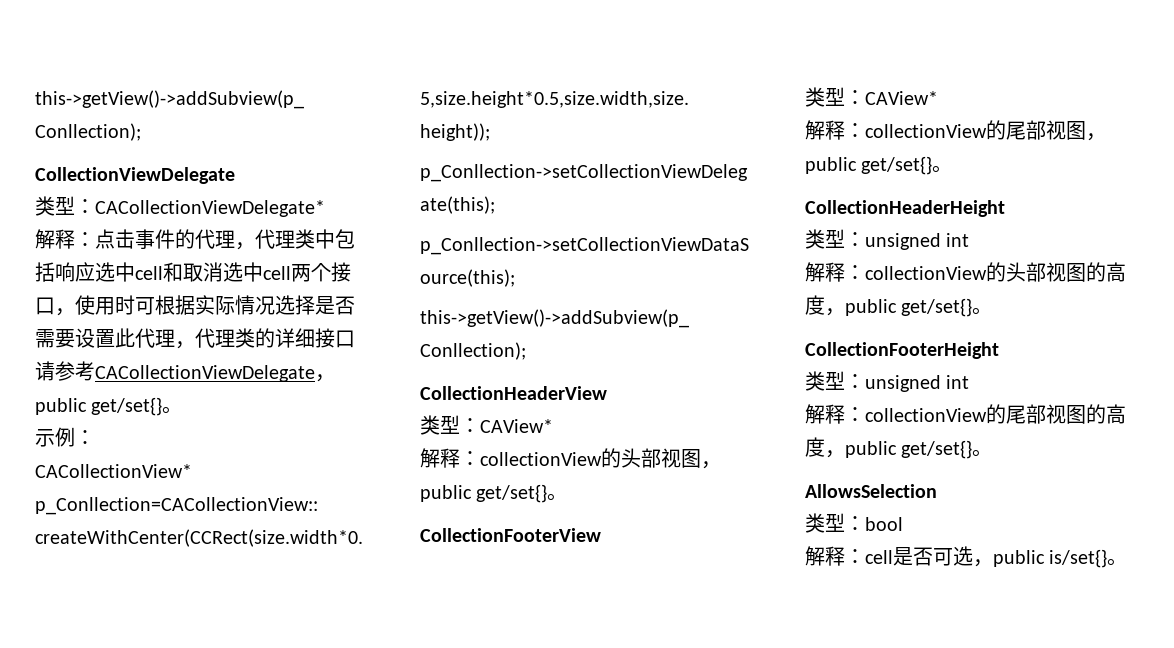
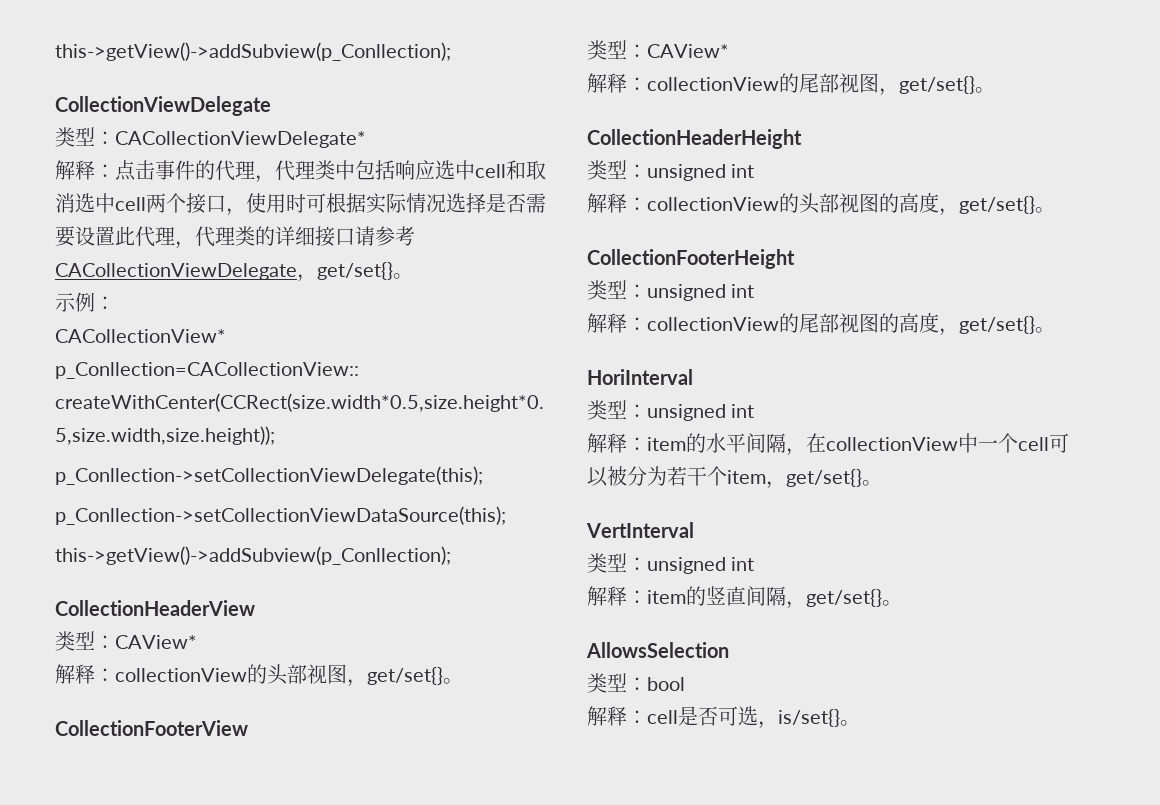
- 解释：点击事件的代理，代理类中包括响应选中cell和取消选中cell两个接口，使用时可根据实际情况选择是否需要设置此代理，代理类的详细接口请参考CACollectionViewDelegate，public get/set{}。
+ 解释：点击事件的代理，代理类中包括响应选中cell和取消选中cell两个接口，使用时可根据实际情况选择是否需要设置此代理，代理类的详细接口请参考CACollectionViewDelegate，get/set{}。
- 解释：collectionView的头部视图，public get/set{}。
+ 解释：collectionView的头部视图，get/set{}。
- 解释：collectionView的尾部视图，public get/set{}。
+ 解释：collectionView的尾部视图，get/set{}。
- 解释：collectionView的头部视图的高度，public get/set{}。
+ 解释：collectionView的头部视图的高度，get/set{}。
- 解释：collectionView的尾部视图的高度，public get/set{}。
+ 解释：collectionView的尾部视图的高度，get/set{}。
+ HoriInterval
+ 类型：unsigned int
+ 解释：item的水平间隔，在collectionView中一个cell可以被分为若干个item，get/set{}。
+ VertInterval
+ 类型：unsigned int
+ 解释：item的竖直间隔，get/set{}。
- 解释：cell是否可选，public is/set{}。
+ 解释：cell是否可选，is/set{}。

